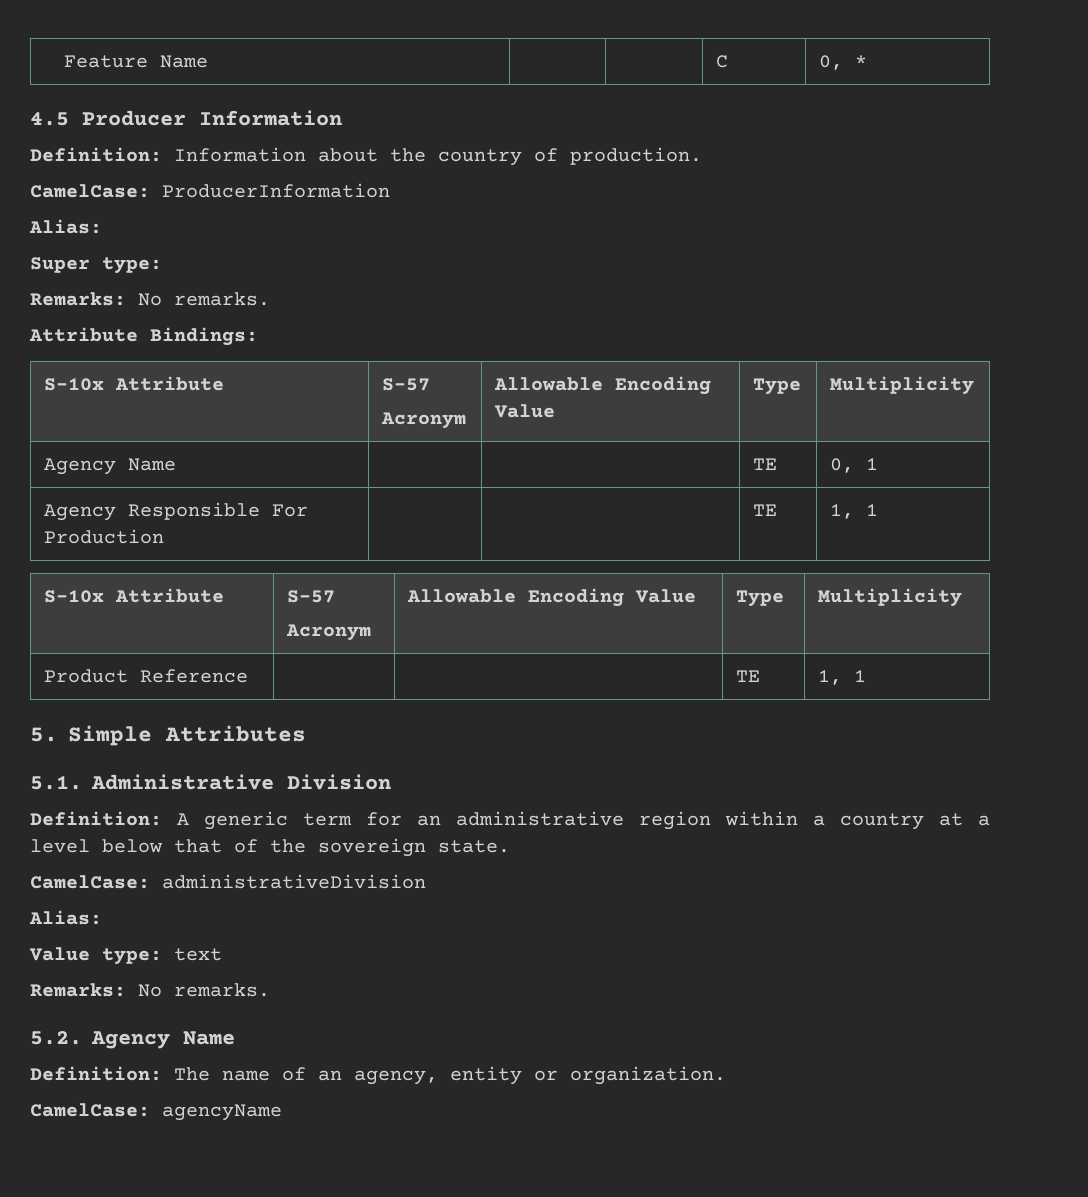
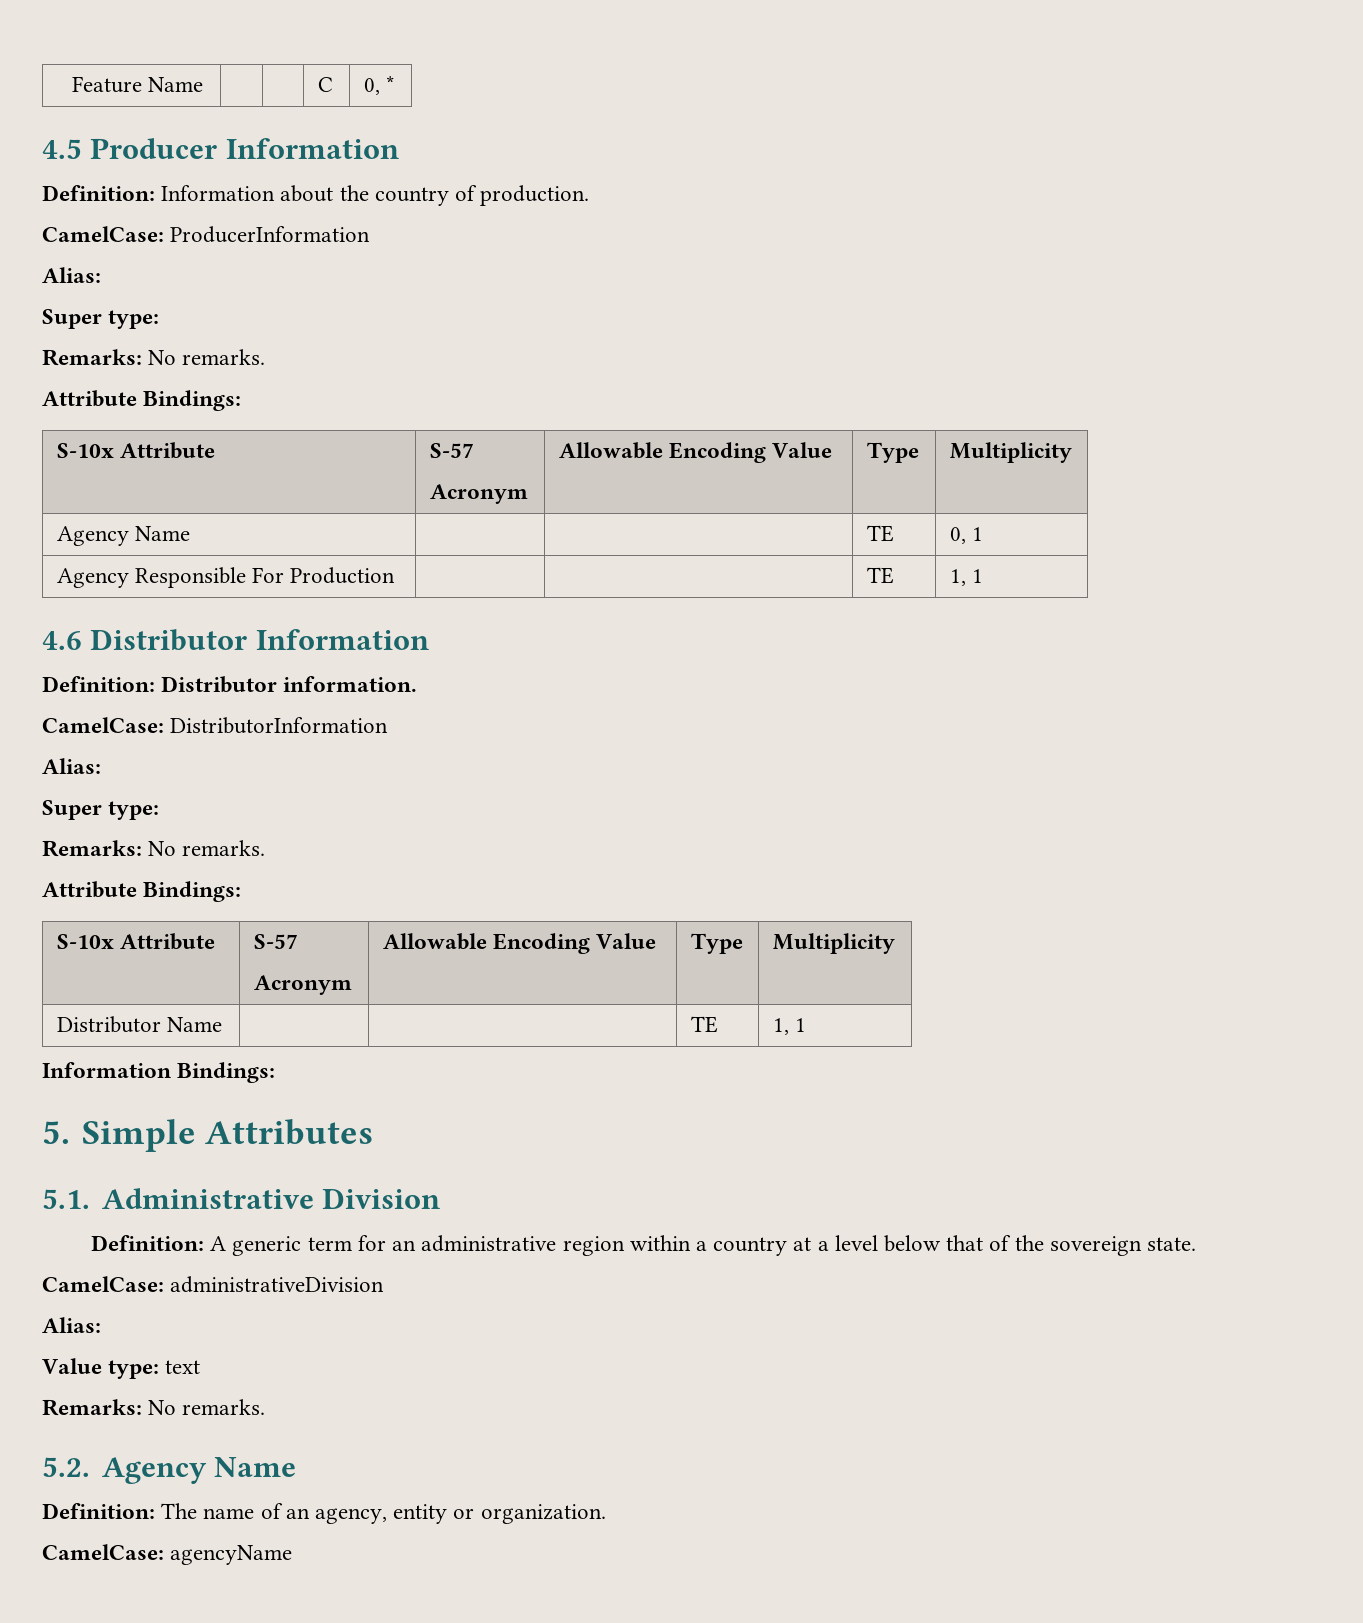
  Agency Responsible For Production | | | TE | 1, 1
+ 4.6 Distributor Information
+ Definition: Distributor information.
+ CamelCase: DistributorInformation
+ Alias:
+ Super type:
+ Remarks: No remarks.
+ Attribute Bindings:
  S-10x Attribute | S-57
  Acronym | Allowable Encoding Value | Type | Multiplicity
- Product Reference | | | TE | 1, 1
+ Distributor Name | | | TE | 1, 1
+ Information Bindings:

